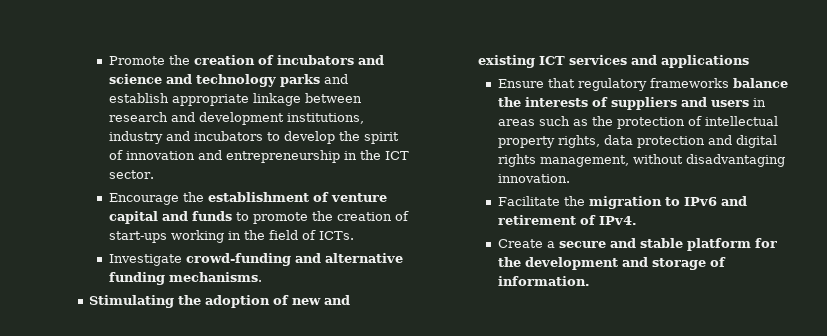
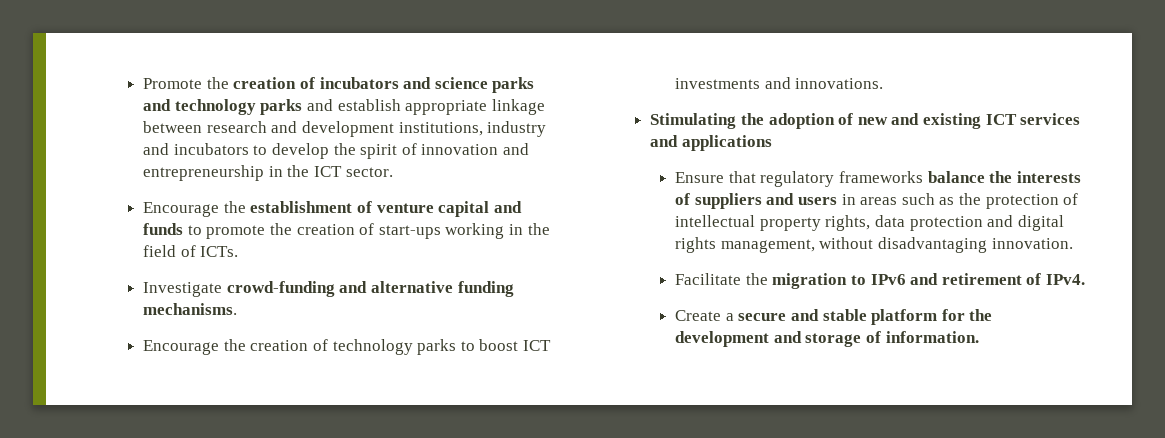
- Promote the creation of incubators and science and technology parks and establish appropriate linkage between research and development institutions, industry and incubators to develop the spirit of innovation and entrepreneurship in the ICT sector.
+ Promote the creation of incubators and science parks and technology parks and establish appropriate linkage between research and development institutions, industry and incubators to develop the spirit of innovation and entrepreneurship in the ICT sector.
+ Encourage the creation of technology parks to boost ICT investments and innovations.

